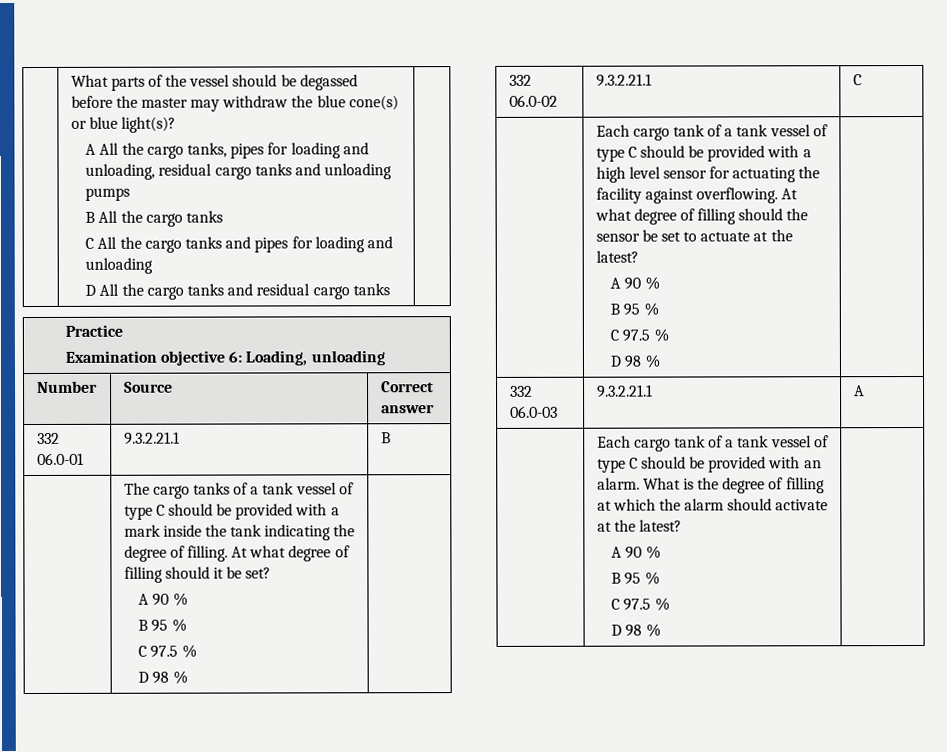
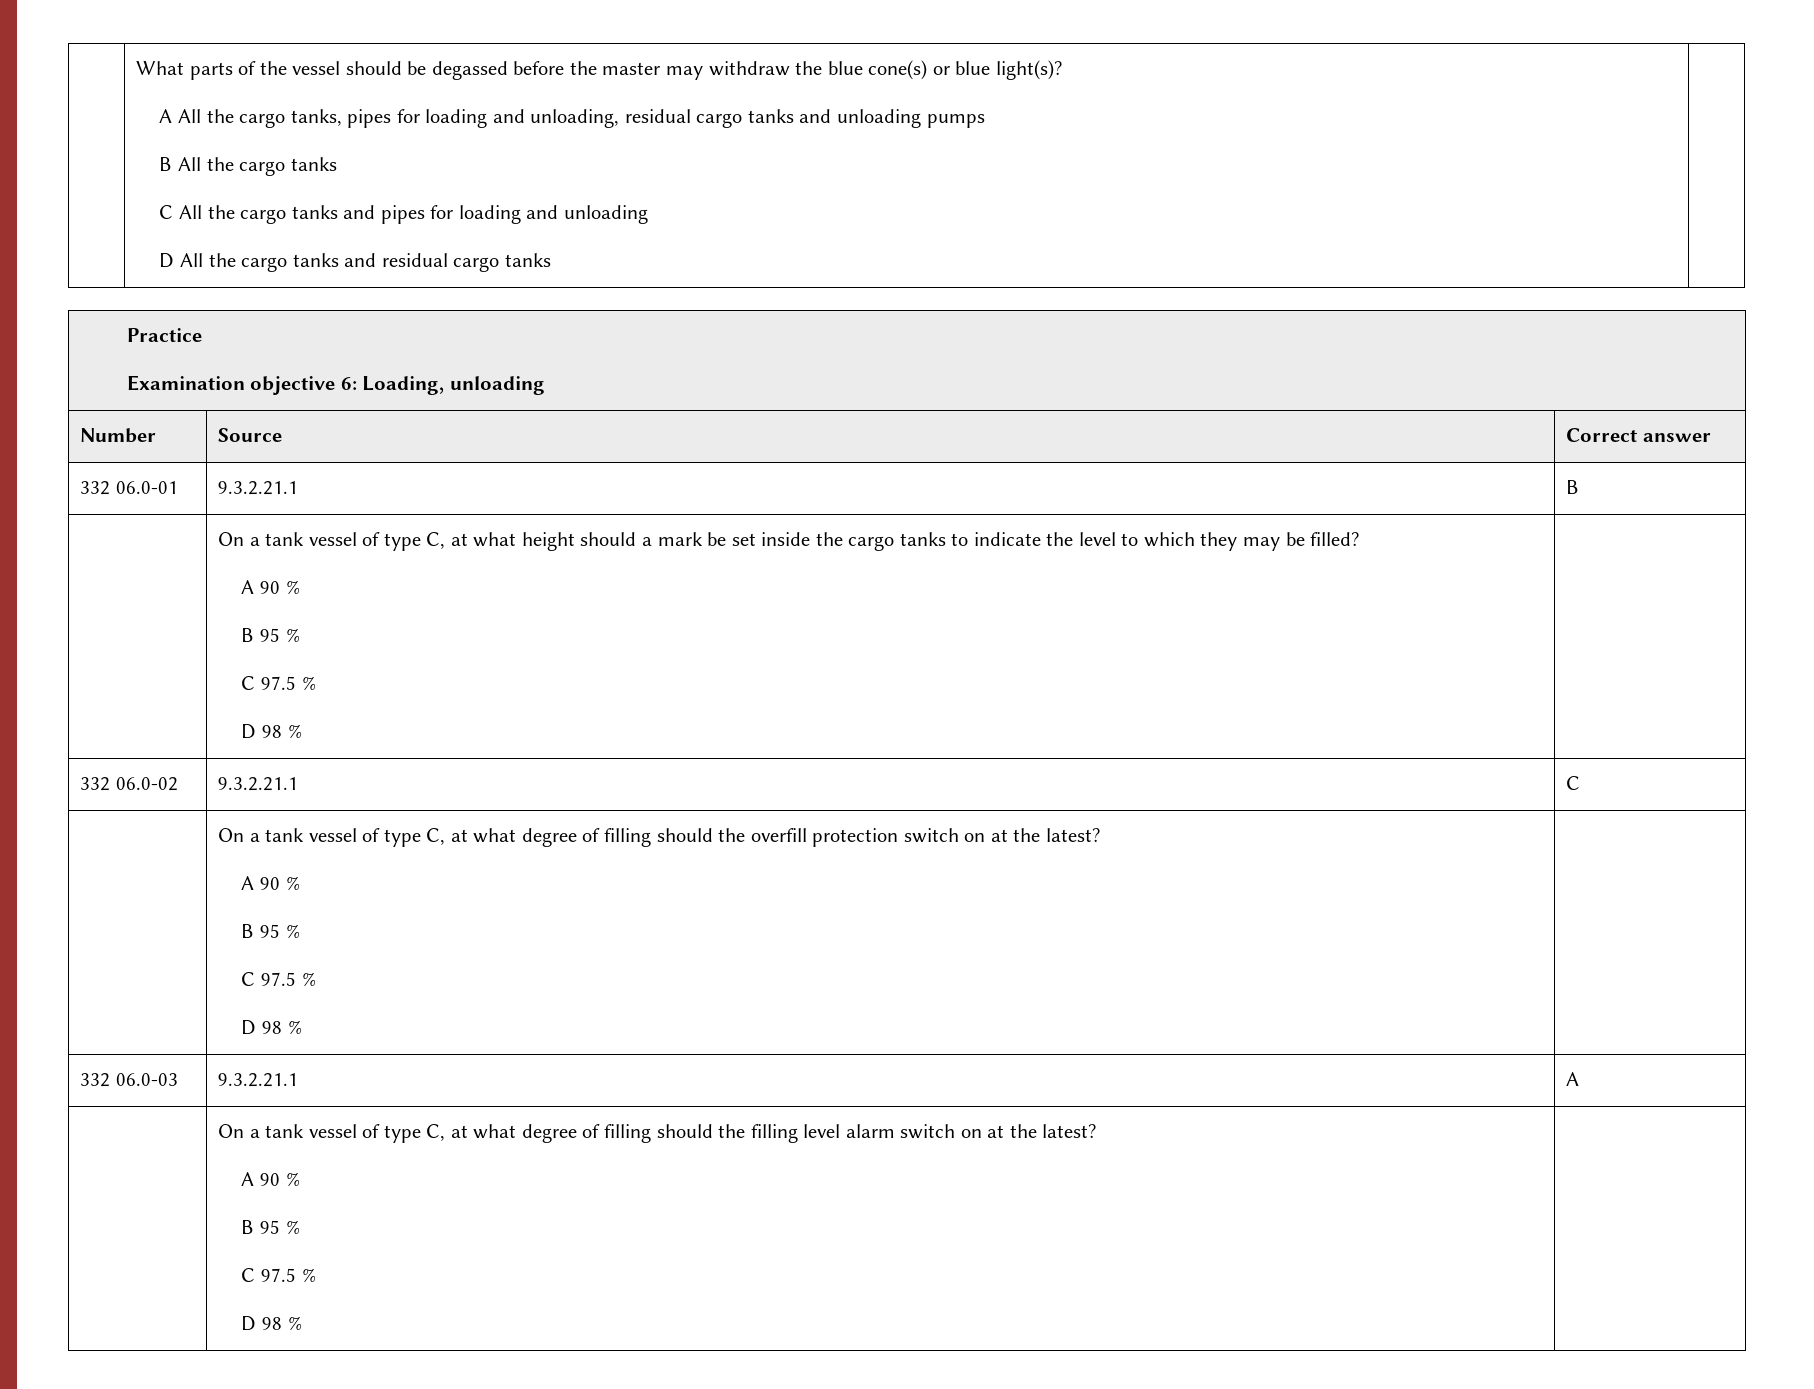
- The cargo tanks of a tank vessel of type C should be provided with a mark inside the tank indicating the degree of filling. At what degree of filling should it be set?
+ On a tank vessel of type C, at what height should a mark be set inside the cargo tanks to indicate the level to which they may be filled?
- Each cargo tank of a tank vessel of type C should be provided with a high level sensor for actuating the facility against overflowing. At what degree of filling should the sensor be set to actuate at the latest?
+ On a tank vessel of type C, at what degree of filling should the overfill protection switch on at the latest?
- Each cargo tank of a tank vessel of type C should be provided with an alarm. What is the degree of filling at which the alarm should activate at the latest?
+ On a tank vessel of type C, at what degree of filling should the filling level alarm switch on at the latest?

